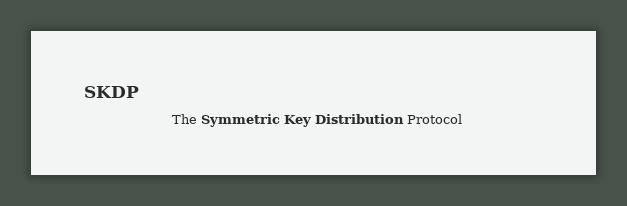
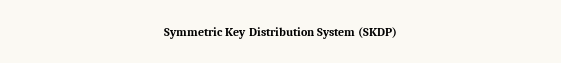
- SKDP
- The Symmetric Key Distribution Protocol
+ Symmetric Key Distribution System (SKDP)

